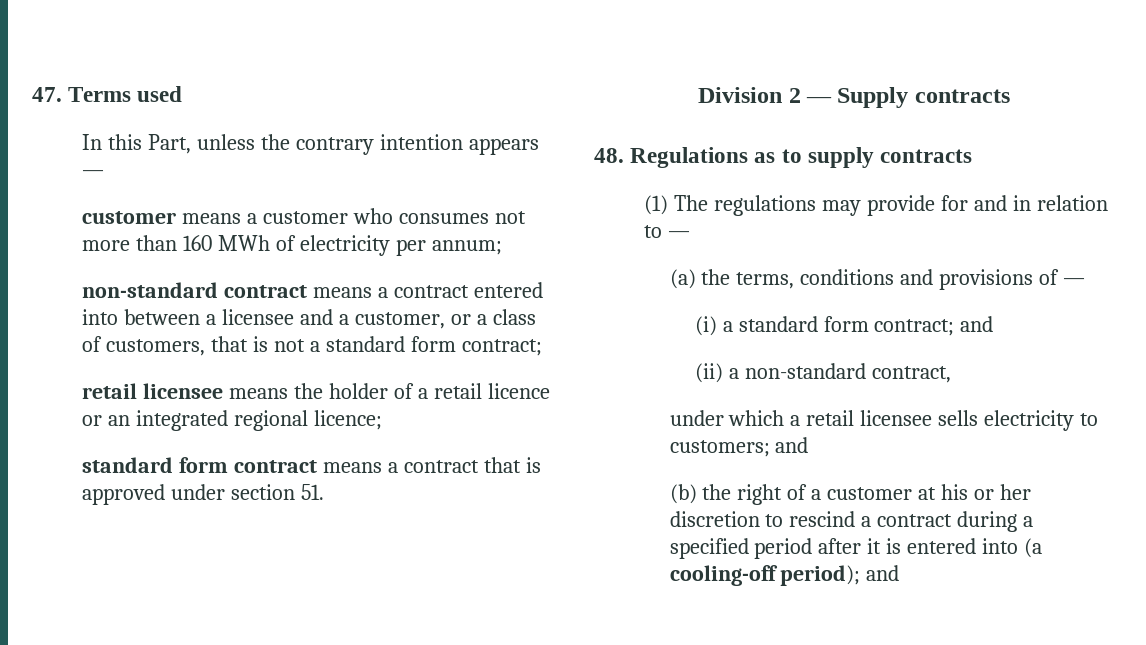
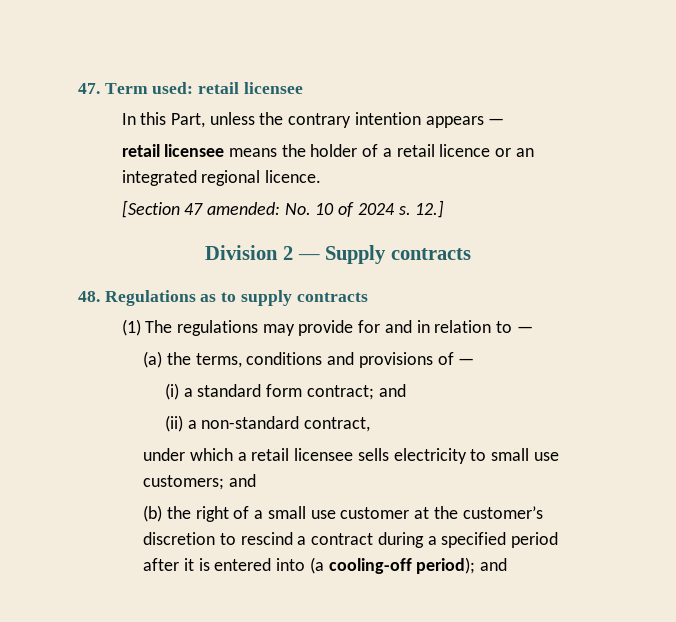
- 47. Terms used
+ 47. Term used: retail licensee
- customer means a customer who consumes not more than 160 MWh of electricity per annum;
- non-standard contract means a contract entered into between a licensee and a customer, or a class of customers, that is not a standard form contract;
- retail licensee means the holder of a retail licence or an integrated regional licence;
- standard form contract means a contract that is approved under section 51.
+ retail licensee means the holder of a retail licence or an integrated regional licence.
+ [Section 47 amended: No. 10 of 2024 s. 12.]
- under which a retail licensee sells electricity to customers; and
+ under which a retail licensee sells electricity to small use customers; and
- (b) the right of a customer at his or her discretion to rescind a contract during a specified period after it is entered into (a cooling-off period); and
+ (b) the right of a small use customer at the customer’s discretion to rescind a contract during a specified period after it is entered into (a cooling-off period); and

